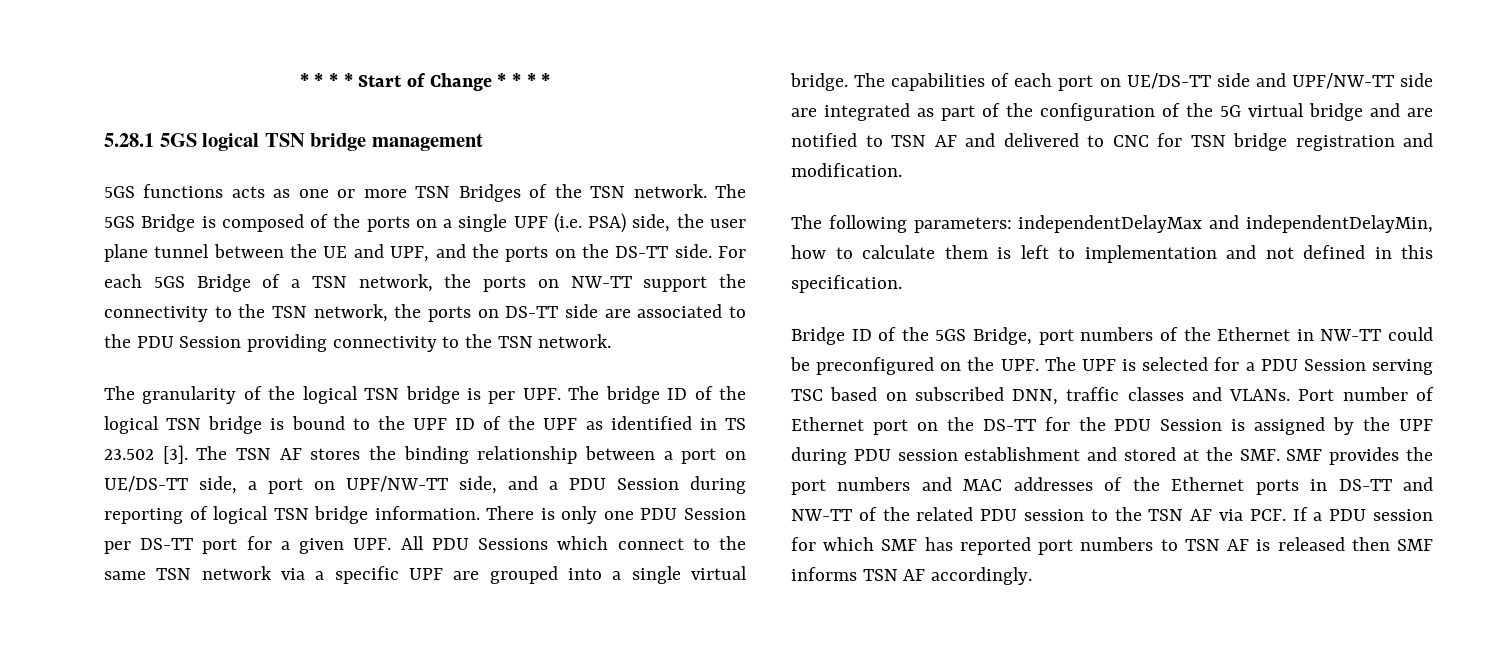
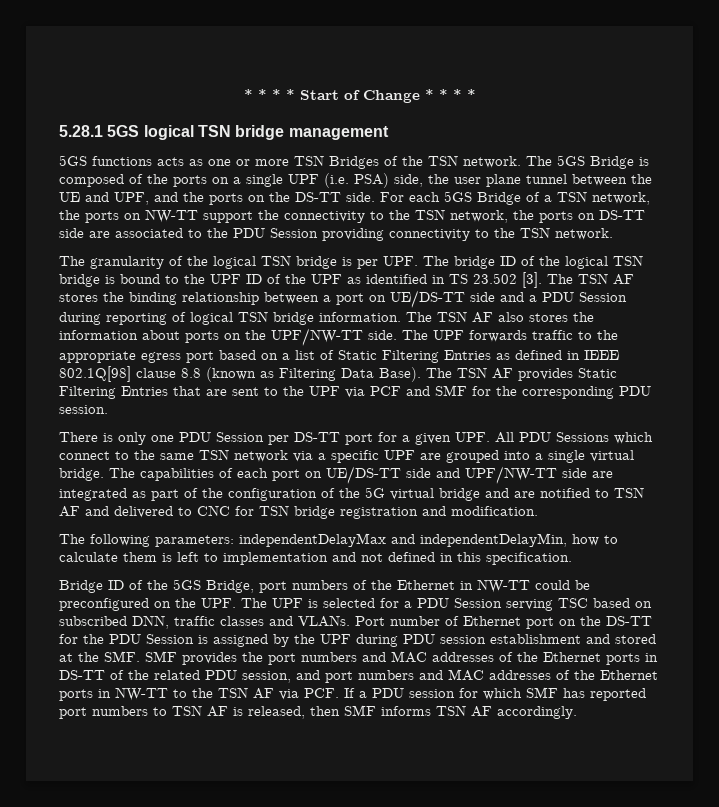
- The TSN AF stores the binding relationship between a port on UE/DS-TT side, a port on UPF/NW-TT side, and a PDU Session during reporting of logical TSN bridge information. There is only one PDU Session per DS-TT port for a given UPF. All PDU Sessions which connect to the same TSN network via a specific UPF are grouped into a single virtual bridge.
+ The TSN AF stores the binding relationship between a port on UE/DS-TT side and a PDU Session during reporting of logical TSN bridge information. The TSN AF also stores the information about ports on the UPF/NW-TT side. The UPF forwards traffic to the appropriate egress port based on a list of Static Filtering Entries as defined in IEEE 802.1Q[98] clause 8.8 (known as Filtering Data Base). The TSN AF provides Static Filtering Entries that are sent to the UPF via PCF and SMF for the corresponding PDU session.
+ There is only one PDU Session per DS-TT port for a given UPF. All PDU Sessions which connect to the same TSN network via a specific UPF are grouped into a single virtual bridge.
- Port number of Ethernet port on the DS-TT for the PDU Session is assigned by the UPF during PDU session establishment and stored at the SMF. SMF provides the port numbers and MAC addresses of the Ethernet ports in DS-TT and NW-TT of the related PDU session to the TSN AF via PCF. If a PDU session for which SMF has reported port numbers to TSN AF is released then SMF informs TSN AF accordingly.
+ Port number of Ethernet port on the DS-TT for the PDU Session is assigned by the UPF during PDU session establishment and stored at the SMF. SMF provides the port numbers and MAC addresses of the Ethernet ports in DS-TT of the related PDU session, and port numbers and MAC addresses of the Ethernet ports in NW-TT to the TSN AF via PCF. If a PDU session for which SMF has reported port numbers to TSN AF is released, then SMF informs TSN AF accordingly.

